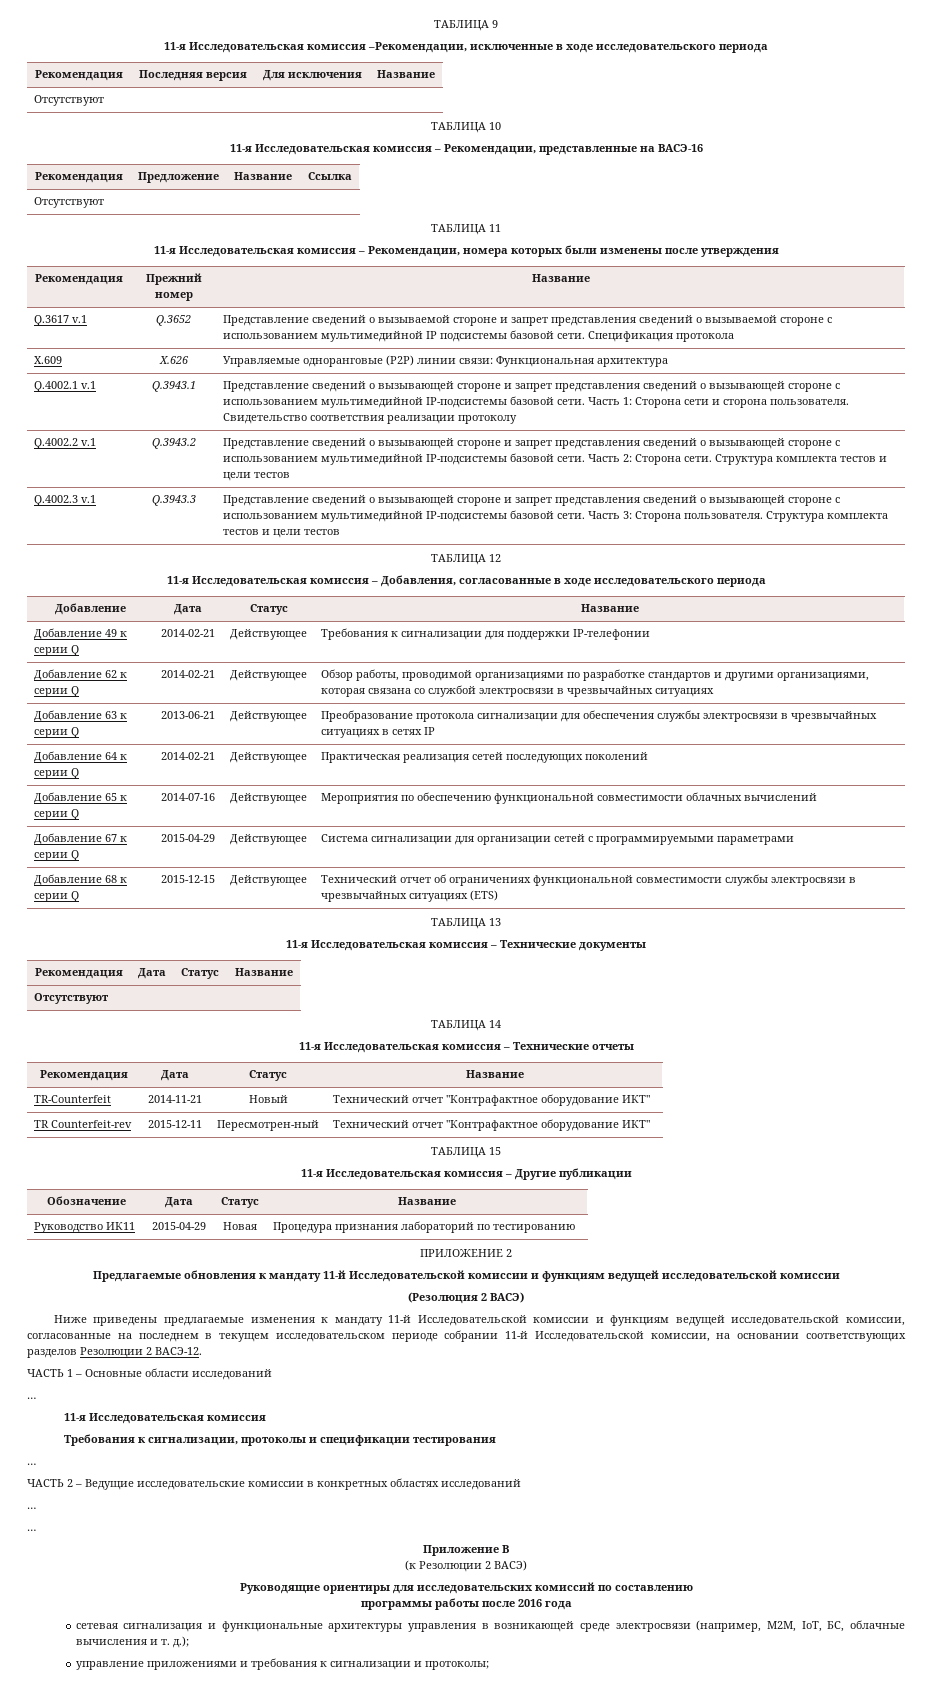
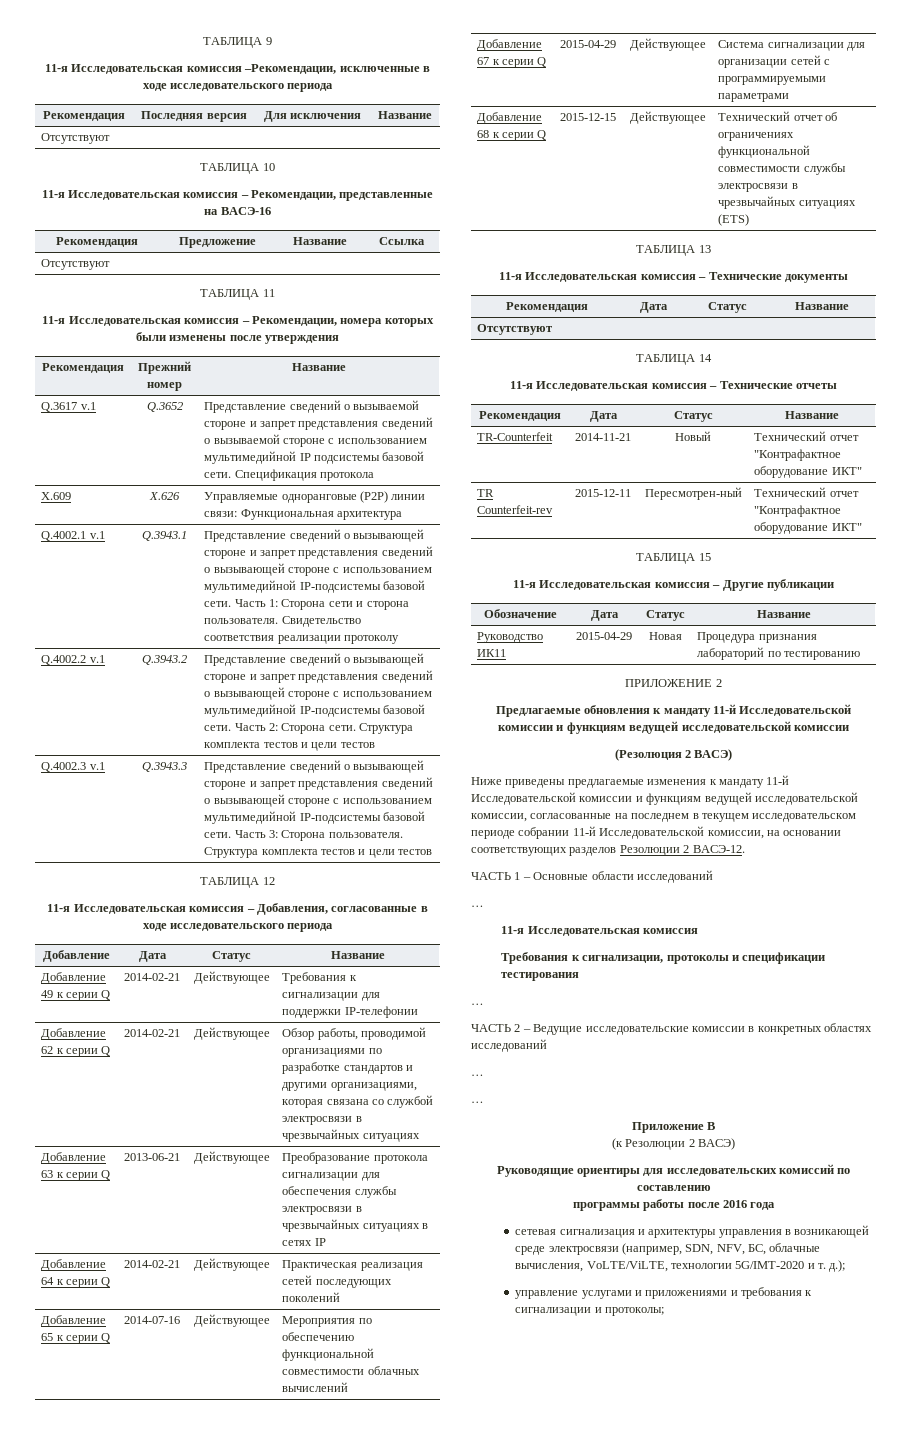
- сетевая сигнализация и функциональные архитектуры управления в возникающей среде электросвязи (например, M2M, IoT, БС, облачные вычисления и т. д.);
+ сетевая сигнализация и архитектуры управления в возникающей среде электросвязи (например, SDN, NFV, БС, облачные вычисления, VoLTE/ViLTE, технологии 5G/IMT-2020 и т. д.);
- управление приложениями и требования к сигнализации и протоколы;
+ управление услугами и приложениями и требования к сигнализации и протоколы;

